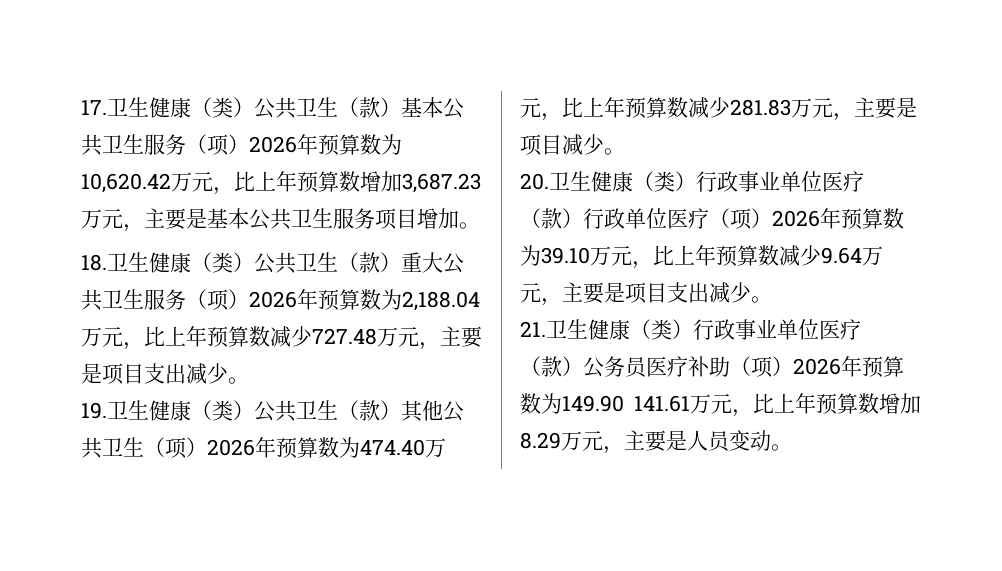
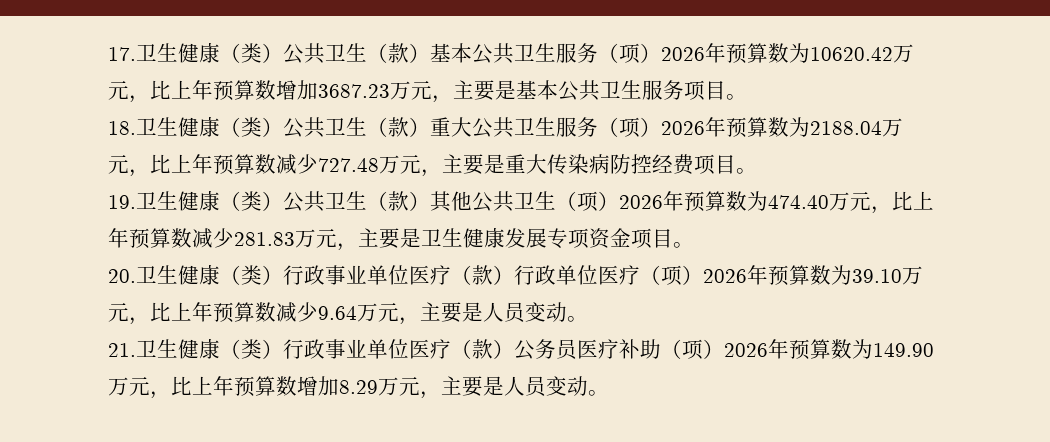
- 17.卫生健康（类）公共卫生（款）基本公共卫生服务（项）2026年预算数为10,620.42万元，比上年预算数增加3,687.23万元，主要是基本公共卫生服务项目增加。
+ 17.卫生健康（类）公共卫生（款）基本公共卫生服务（项）2026年预算数为10620.42万元，比上年预算数增加3687.23万元，主要是基本公共卫生服务项目。
- 18.卫生健康（类）公共卫生（款）重大公共卫生服务（项）2026年预算数为2,188.04万元，比上年预算数减少727.48万元，主要是项目支出减少。
+ 18.卫生健康（类）公共卫生（款）重大公共卫生服务（项）2026年预算数为2188.04万元，比上年预算数减少727.48万元，主要是重大传染病防控经费项目。
- 19.卫生健康（类）公共卫生（款）其他公共卫生（项）2026年预算数为474.40万元，比上年预算数减少281.83万元，主要是项目减少。
+ 19.卫生健康（类）公共卫生（款）其他公共卫生（项）2026年预算数为474.40万元，比上年预算数减少281.83万元，主要是卫生健康发展专项资金项目。
- 20.卫生健康（类）行政事业单位医疗（款）行政单位医疗（项）2026年预算数为39.10万元，比上年预算数减少9.64万元，主要是项目支出减少。
+ 20.卫生健康（类）行政事业单位医疗（款）行政单位医疗（项）2026年预算数为39.10万元，比上年预算数减少9.64万元，主要是人员变动。
- 21.卫生健康（类）行政事业单位医疗（款）公务员医疗补助（项）2026年预算数为149.90 141.61万元，比上年预算数增加8.29万元，主要是人员变动。
+ 21.卫生健康（类）行政事业单位医疗（款）公务员医疗补助（项）2026年预算数为149.90万元，比上年预算数增加8.29万元，主要是人员变动。

